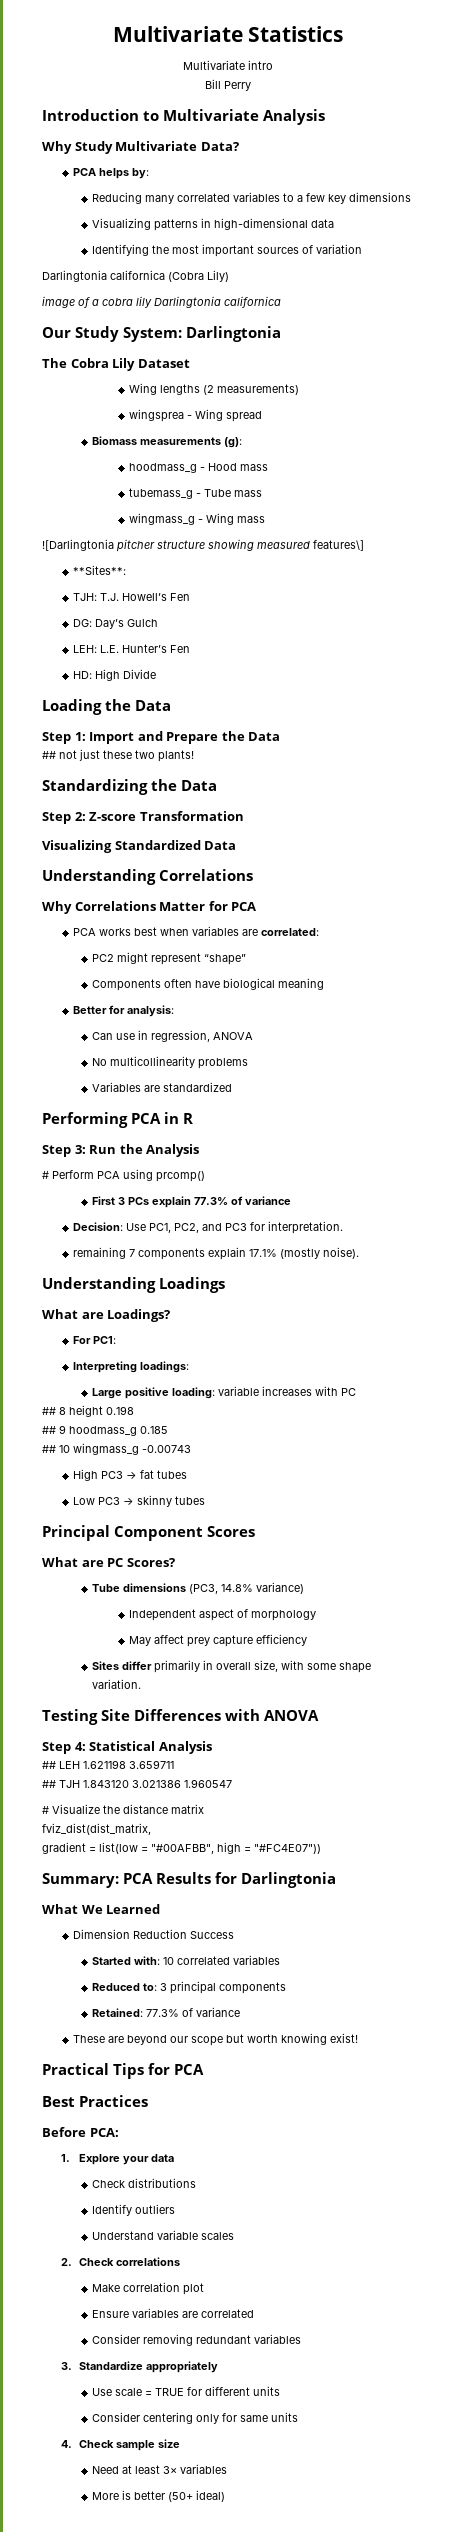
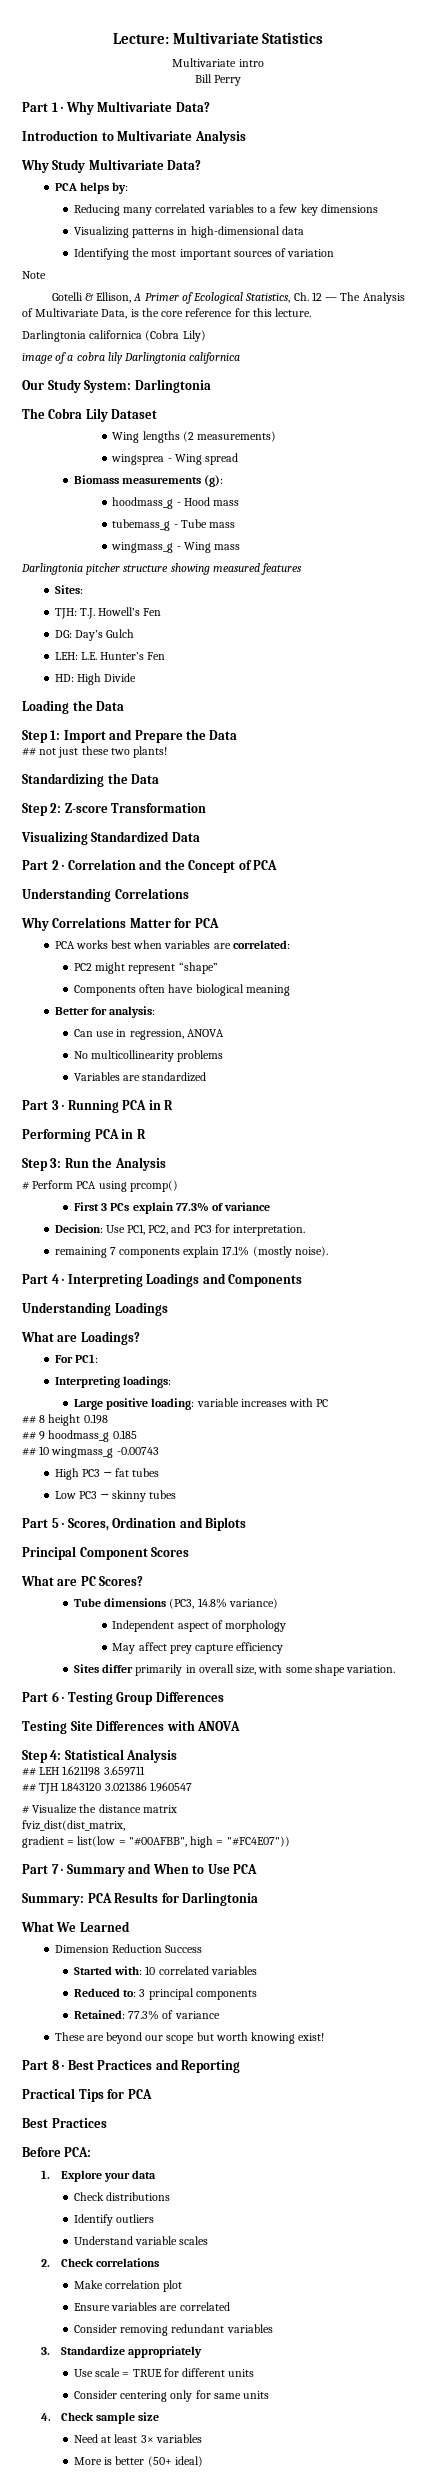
- Multivariate Statistics
+ Lecture: Multivariate Statistics
+ Part 1 · Why Multivariate Data?
+ Note
+ Gotelli & Ellison, A Primer of Ecological Statistics, Ch. 12 — The Analysis of Multivariate Data, is the core reference for this lecture.
- ![Darlingtonia pitcher structure showing measured features\]
- **Sites**:
+ Darlingtonia pitcher structure showing measured features
+ Sites:
+ Part 2 · Correlation and the Concept of PCA
+ Part 3 · Running PCA in R
+ Part 4 · Interpreting Loadings and Components
+ Part 5 · Scores, Ordination and Biplots
+ Part 6 · Testing Group Differences
+ Part 7 · Summary and When to Use PCA
+ Part 8 · Best Practices and Reporting

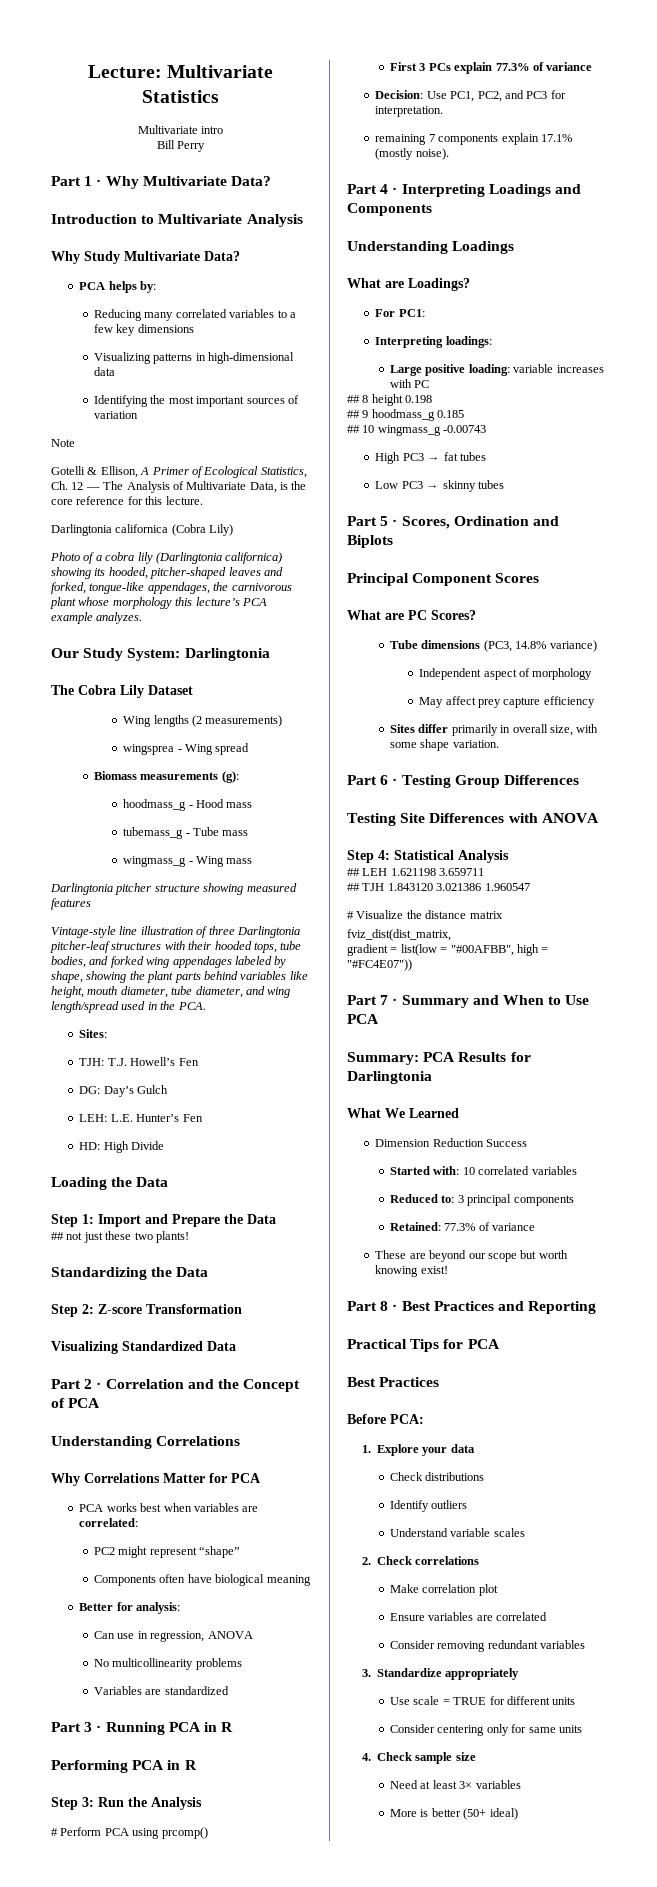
- image of a cobra lily Darlingtonia californica
+ Photo of a cobra lily (Darlingtonia californica) showing its hooded, pitcher-shaped leaves and forked, tongue-like appendages, the carnivorous plant whose morphology this lecture’s PCA example analyzes.
+ Vintage-style line illustration of three Darlingtonia pitcher-leaf structures with their hooded tops, tube bodies, and forked wing appendages labeled by shape, showing the plant parts behind variables like height, mouth diameter, tube diameter, and wing length/spread used in the PCA.

